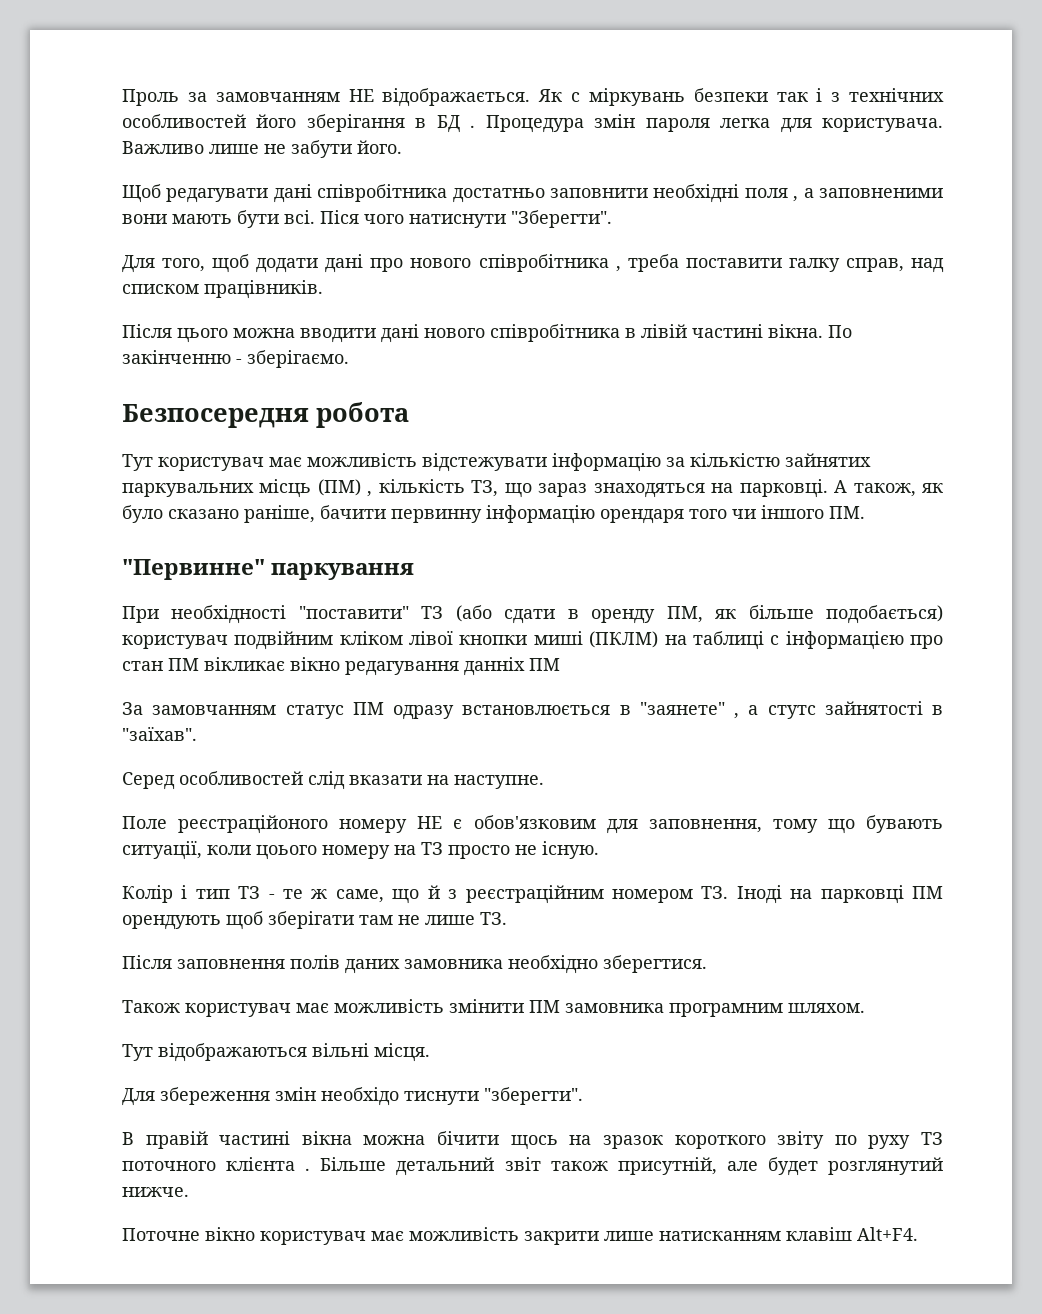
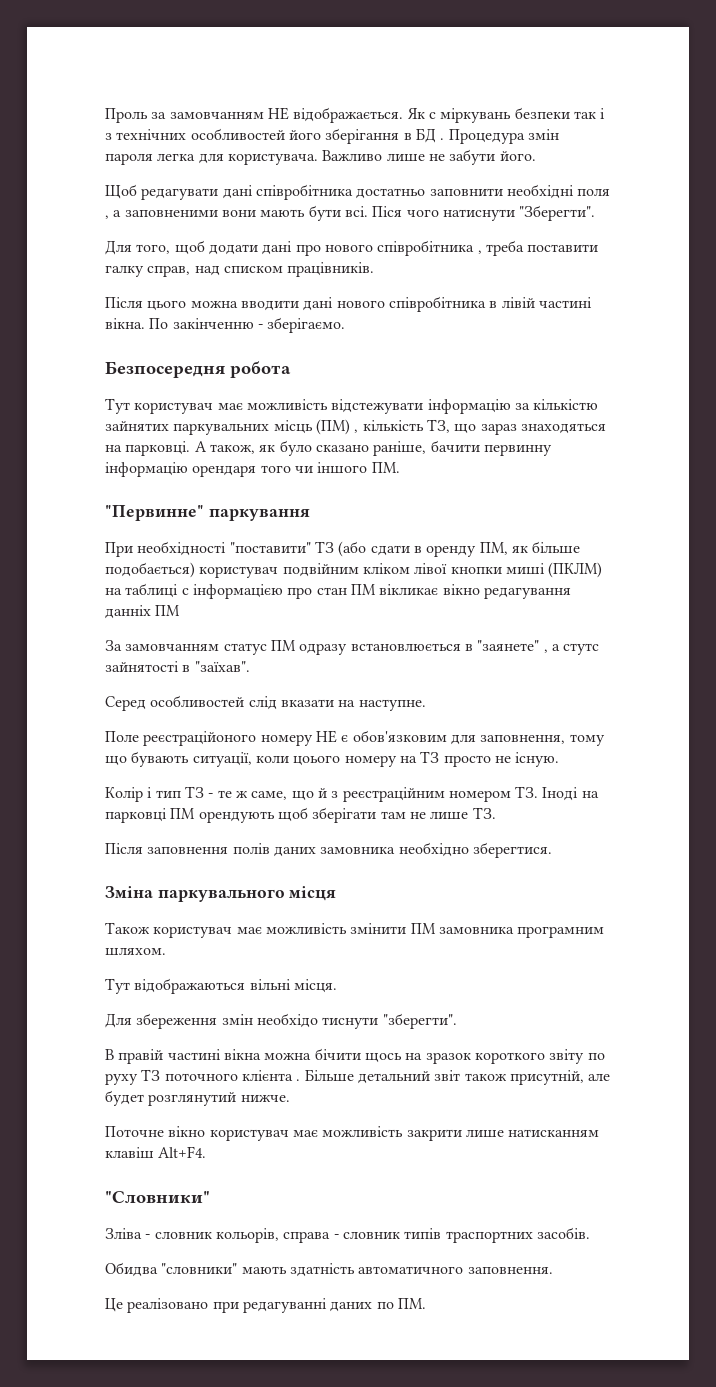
+ Зміна паркувального місця
+ "Словники"
+ Зліва - словник кольорів, справа - словник типів траспортних засобів.
+ Обидва "словники" мають здатність автоматичного заповнення.
+ Це реалізовано при редагуванні даних по ПМ.

